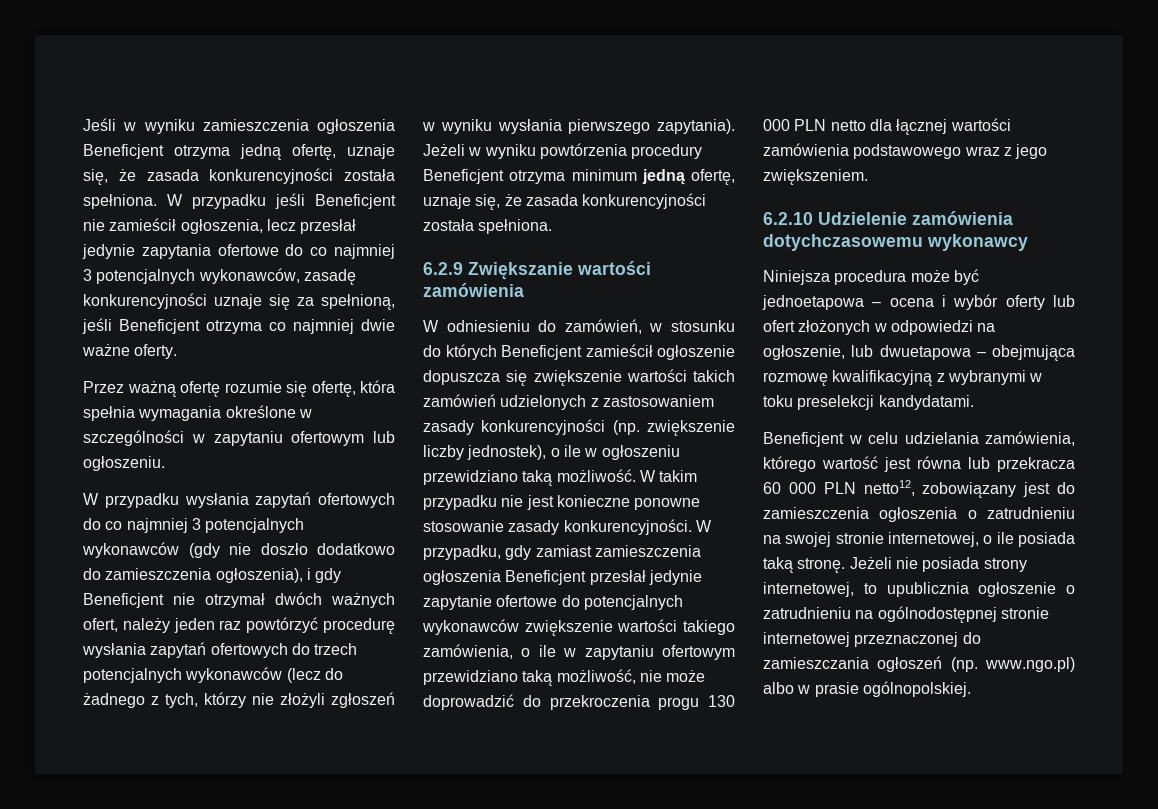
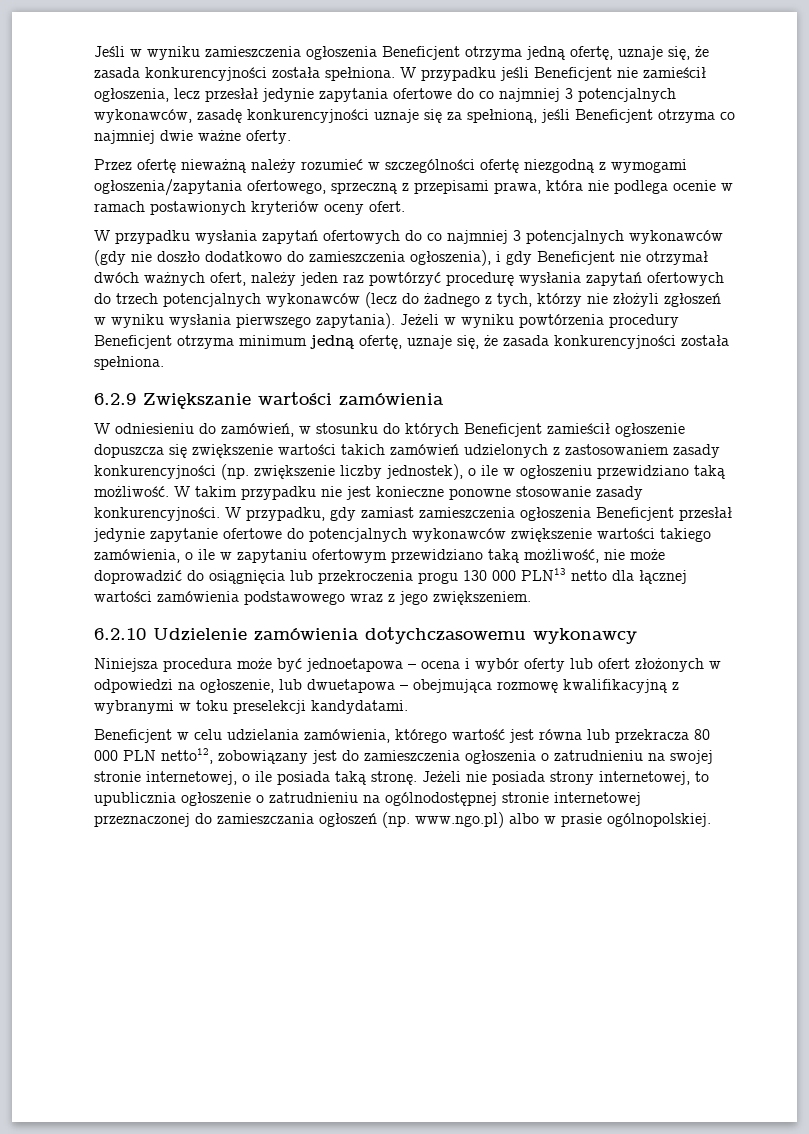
- Przez ważną ofertę rozumie się ofertę, która spełnia wymagania określone w szczególności w zapytaniu ofertowym lub ogłoszeniu.
+ Przez ofertę nieważną należy rozumieć w szczególności ofertę niezgodną z wymogami ogłoszenia/zapytania ofertowego, sprzeczną z przepisami prawa, która nie podlega ocenie w ramach postawionych kryteriów oceny ofert.
- W przypadku, gdy zamiast zamieszczenia ogłoszenia Beneficjent przesłał jedynie zapytanie ofertowe do potencjalnych wykonawców zwiększenie wartości takiego zamówienia, o ile w zapytaniu ofertowym przewidziano taką możliwość, nie może doprowadzić do przekroczenia progu 130 000 PLN netto dla łącznej wartości zamówienia podstawowego wraz z jego zwiększeniem.
+ W przypadku, gdy zamiast zamieszczenia ogłoszenia Beneficjent przesłał jedynie zapytanie ofertowe do potencjalnych wykonawców zwiększenie wartości takiego zamówienia, o ile w zapytaniu ofertowym przewidziano taką możliwość, nie może doprowadzić do osiągnięcia lub przekroczenia progu 130 000 PLN13 netto dla łącznej wartości zamówienia podstawowego wraz z jego zwiększeniem.
- Beneficjent w celu udzielania zamówienia, którego wartość jest równa lub przekracza 60 000 PLN netto12, zobowiązany jest do zamieszczenia ogłoszenia o zatrudnieniu na swojej stronie internetowej, o ile posiada taką stronę.
+ Beneficjent w celu udzielania zamówienia, którego wartość jest równa lub przekracza 80 000 PLN netto12, zobowiązany jest do zamieszczenia ogłoszenia o zatrudnieniu na swojej stronie internetowej, o ile posiada taką stronę.

